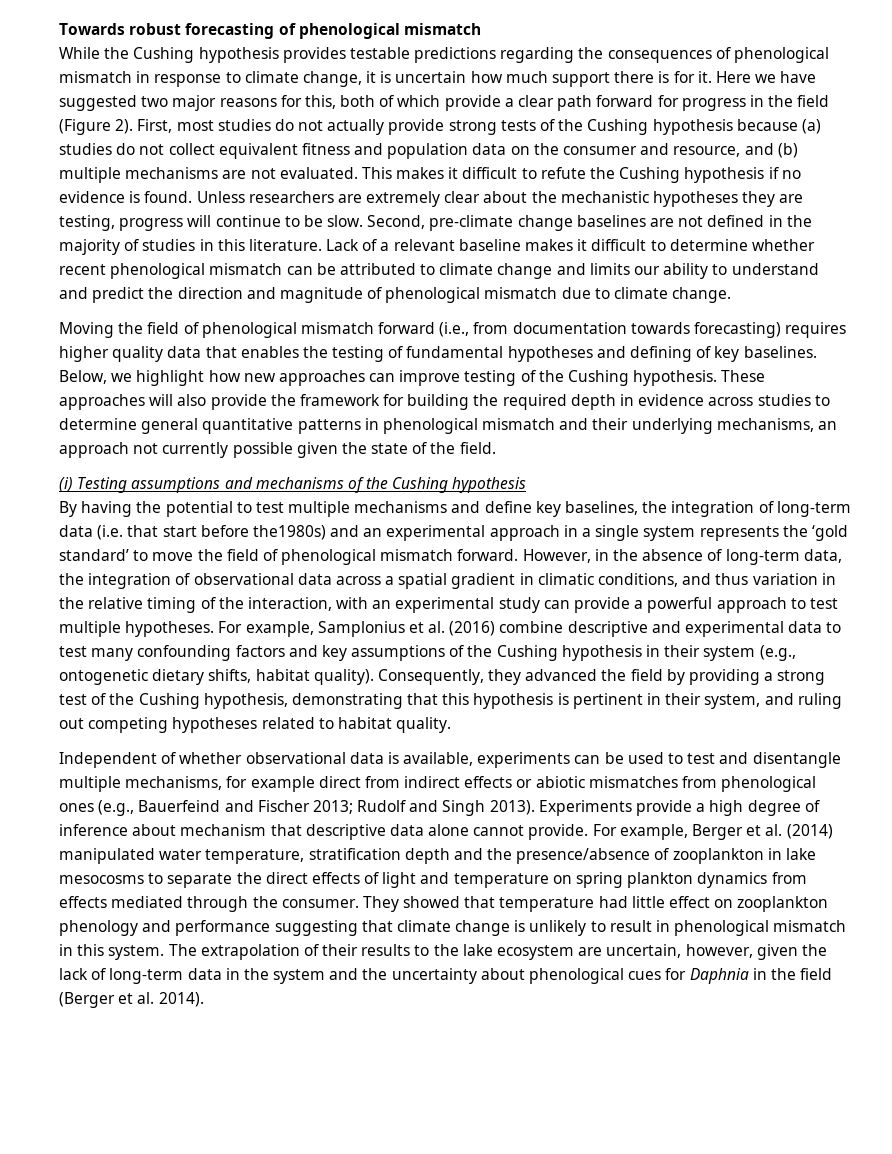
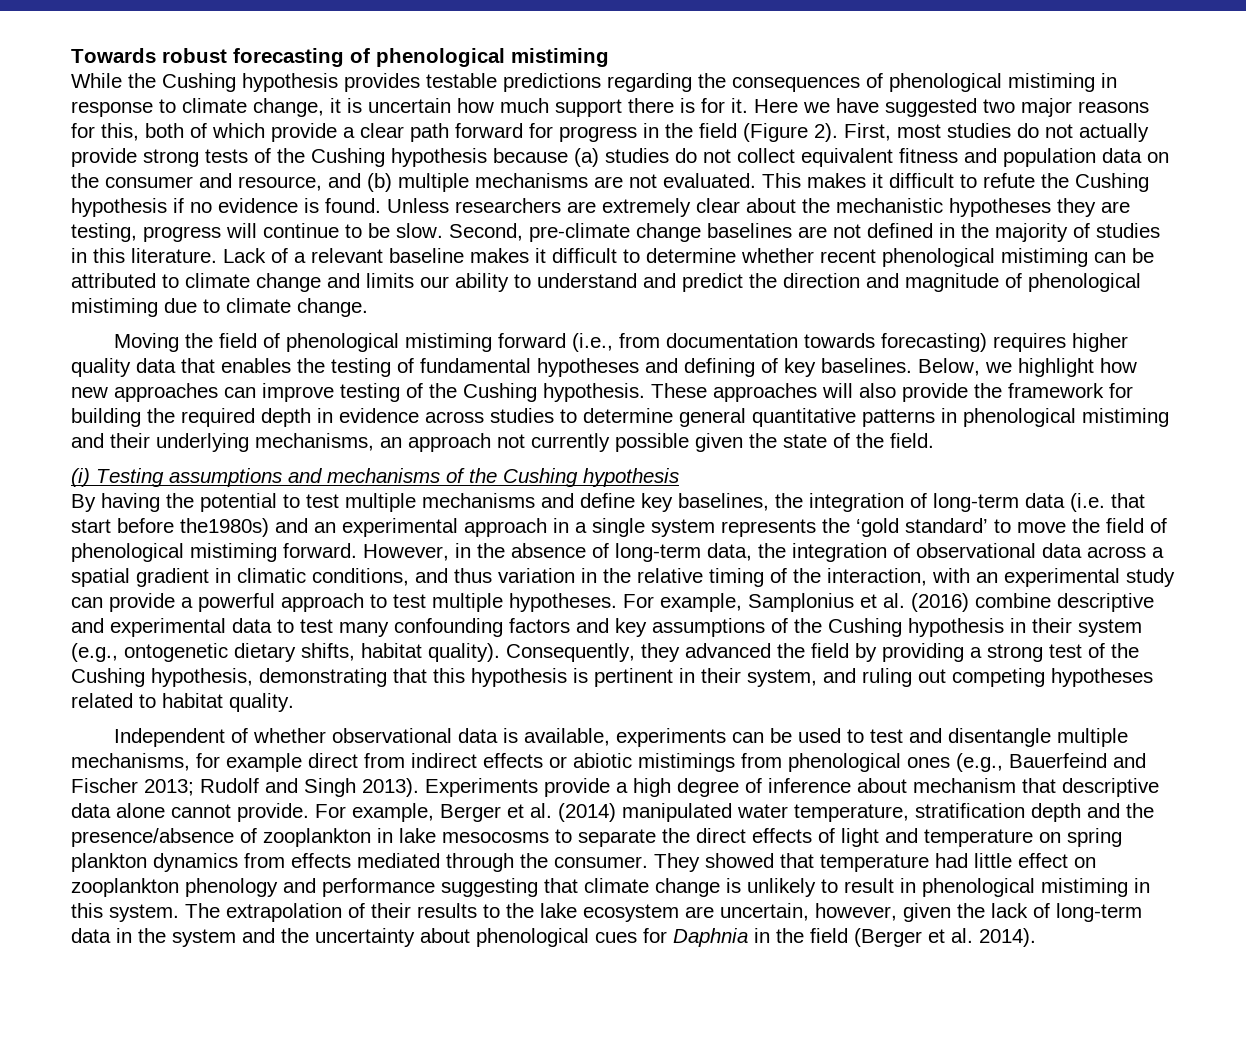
- Towards robust forecasting of phenological mismatch
+ Towards robust forecasting of phenological mistiming
- While the Cushing hypothesis provides testable predictions regarding the consequences of phenological mismatch in response to climate change, it is uncertain how much support there is for it.
+ While the Cushing hypothesis provides testable predictions regarding the consequences of phenological mistiming in response to climate change, it is uncertain how much support there is for it.
- Lack of a relevant baseline makes it difficult to determine whether recent phenological mismatch can be attributed to climate change and limits our ability to understand and predict the direction and magnitude of phenological mismatch due to climate change.
+ Lack of a relevant baseline makes it difficult to determine whether recent phenological mistiming can be attributed to climate change and limits our ability to understand and predict the direction and magnitude of phenological mistiming due to climate change.
- Moving the field of phenological mismatch forward (i.e., from documentation towards forecasting) requires higher quality data that enables the testing of fundamental hypotheses and defining of key baselines.
+ Moving the field of phenological mistiming forward (i.e., from documentation towards forecasting) requires higher quality data that enables the testing of fundamental hypotheses and defining of key baselines.
- These approaches will also provide the framework for building the required depth in evidence across studies to determine general quantitative patterns in phenological mismatch and their underlying mechanisms, an approach not currently possible given the state of the field.
+ These approaches will also provide the framework for building the required depth in evidence across studies to determine general quantitative patterns in phenological mistiming and their underlying mechanisms, an approach not currently possible given the state of the field.
- By having the potential to test multiple mechanisms and define key baselines, the integration of long-term data (i.e. that start before the1980s) and an experimental approach in a single system represents the ‘gold standard’ to move the field of phenological mismatch forward.
+ By having the potential to test multiple mechanisms and define key baselines, the integration of long-term data (i.e. that start before the1980s) and an experimental approach in a single system represents the ‘gold standard’ to move the field of phenological mistiming forward.
- Independent of whether observational data is available, experiments can be used to test and disentangle multiple mechanisms, for example direct from indirect effects or abiotic mismatches from phenological ones (e.g., Bauerfeind and Fischer 2013; Rudolf and Singh 2013).
+ Independent of whether observational data is available, experiments can be used to test and disentangle multiple mechanisms, for example direct from indirect effects or abiotic mistimings from phenological ones (e.g., Bauerfeind and Fischer 2013; Rudolf and Singh 2013).
- They showed that temperature had little effect on zooplankton phenology and performance suggesting that climate change is unlikely to result in phenological mismatch in this system.
+ They showed that temperature had little effect on zooplankton phenology and performance suggesting that climate change is unlikely to result in phenological mistiming in this system.

